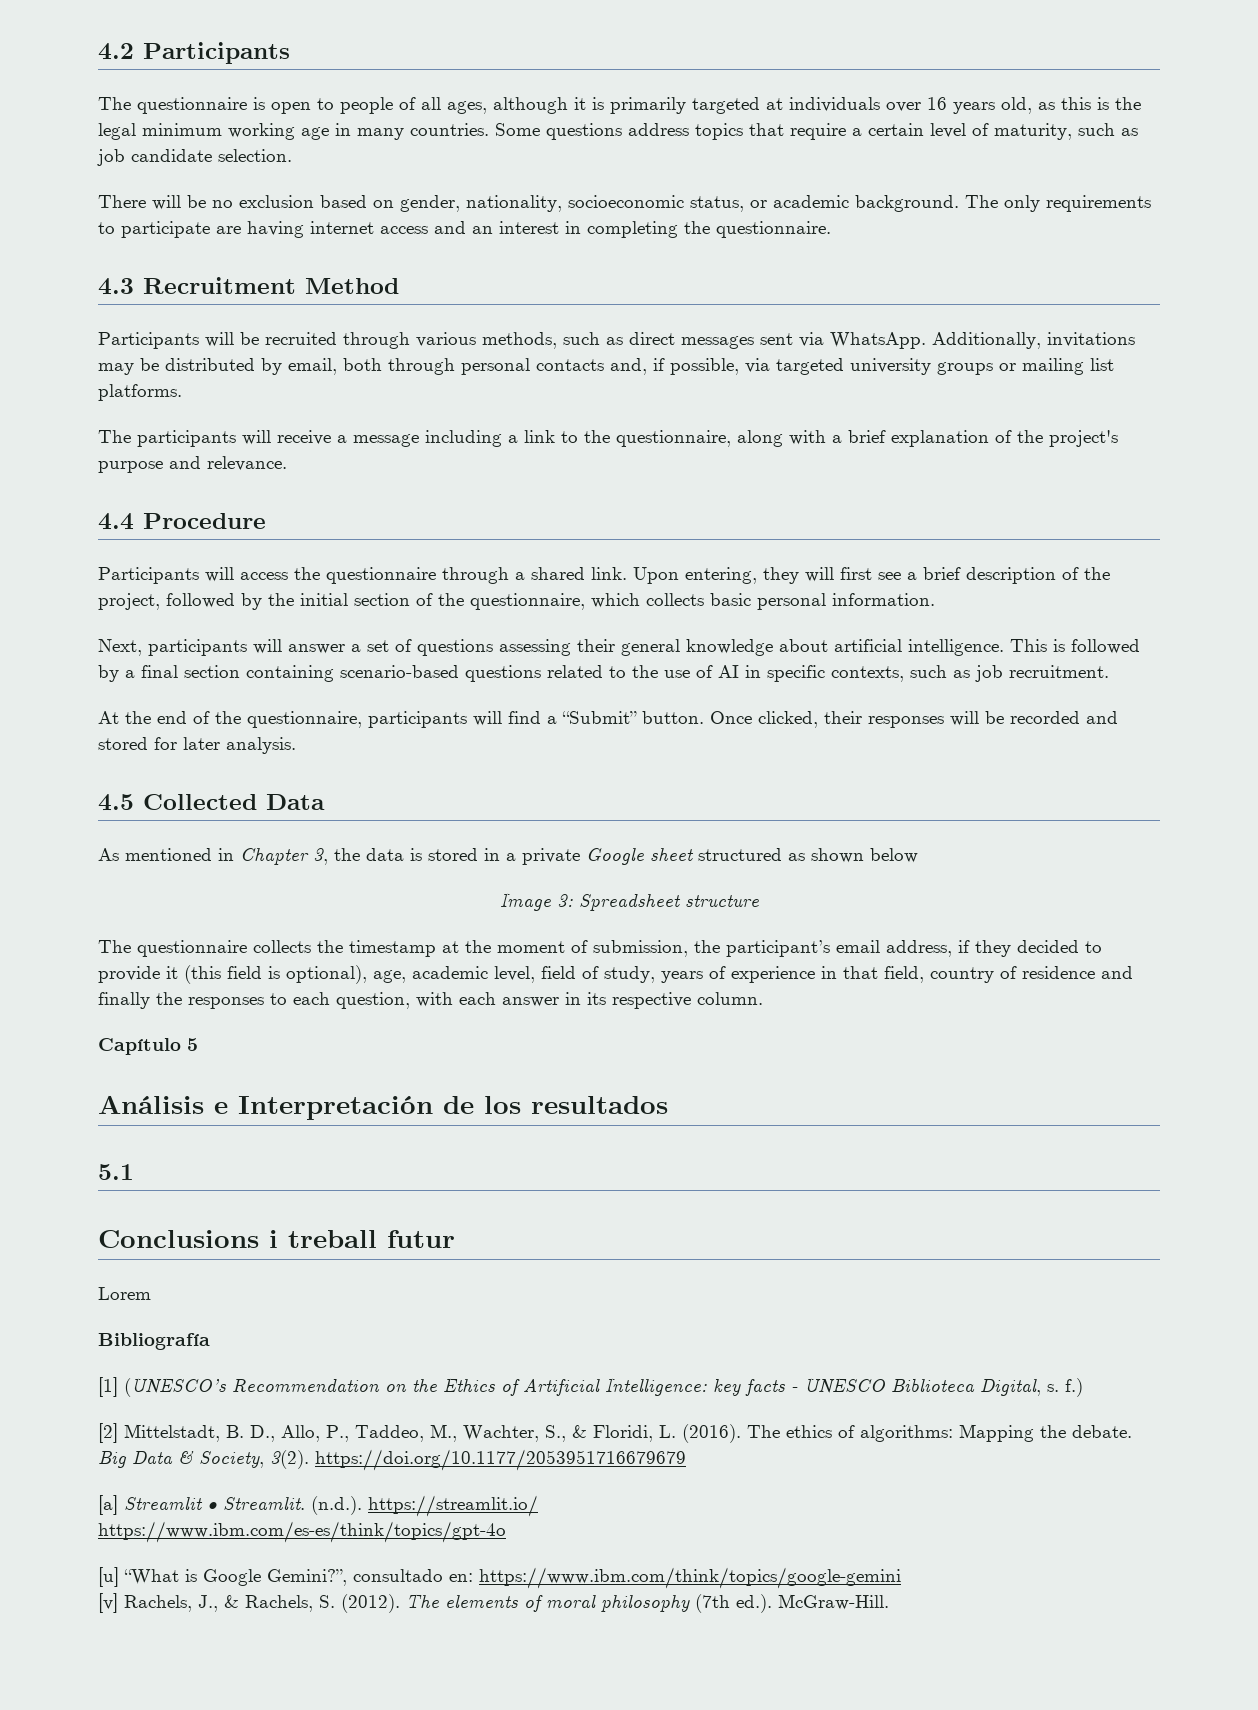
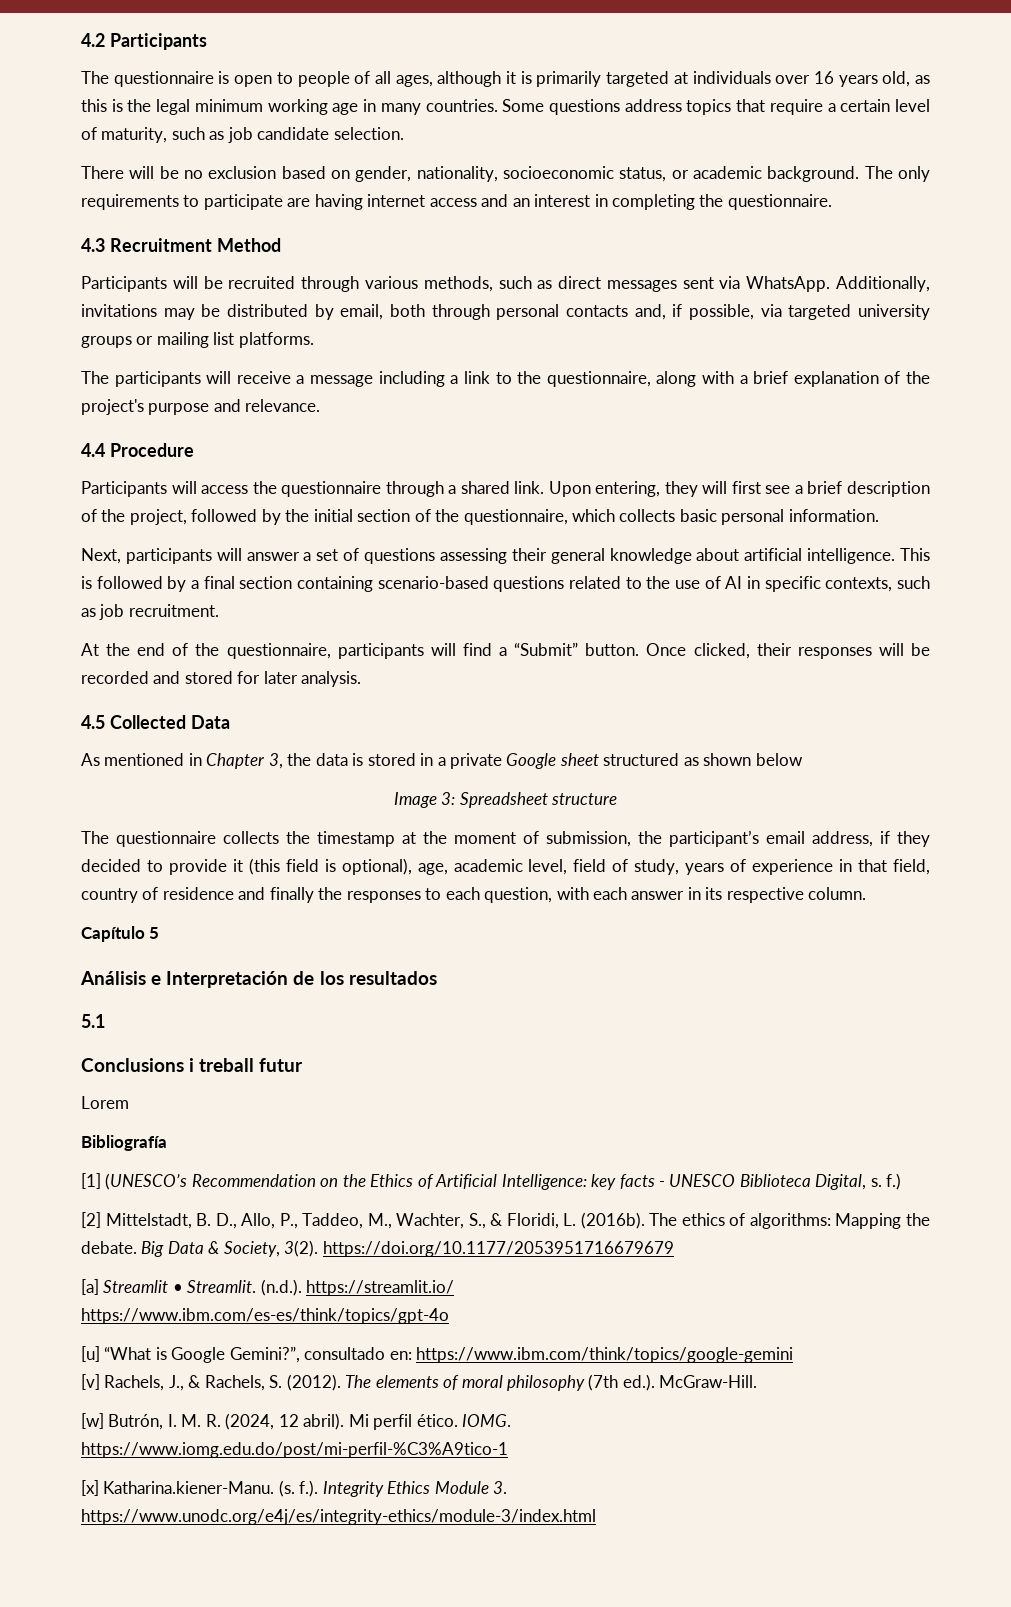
- [2] Mittelstadt, B. D., Allo, P., Taddeo, M., Wachter, S., & Floridi, L. (2016).
+ [2] Mittelstadt, B. D., Allo, P., Taddeo, M., Wachter, S., & Floridi, L. (2016b).
+ [w] Butrón, I. M. R. (2024, 12 abril). Mi perfil ético. IOMG. https://www.iomg.edu.do/post/mi-perfil-%C3%A9tico-1
+ [x] Katharina.kiener-Manu. (s. f.). Integrity Ethics Module 3. https://www.unodc.org/e4j/es/integrity-ethics/module-3/index.html

